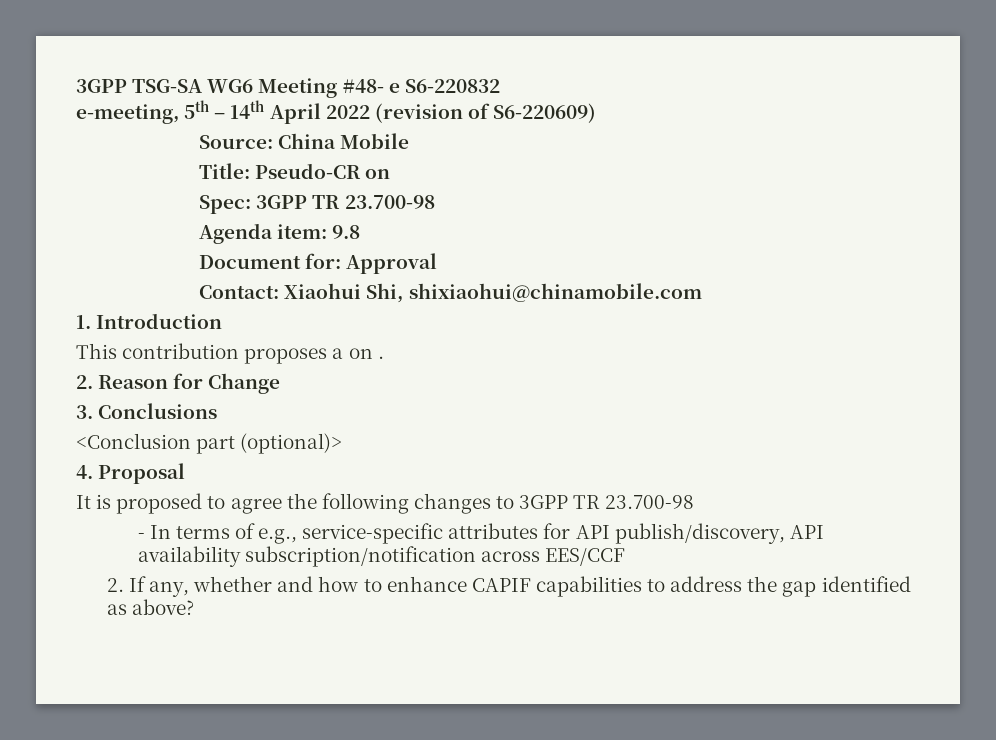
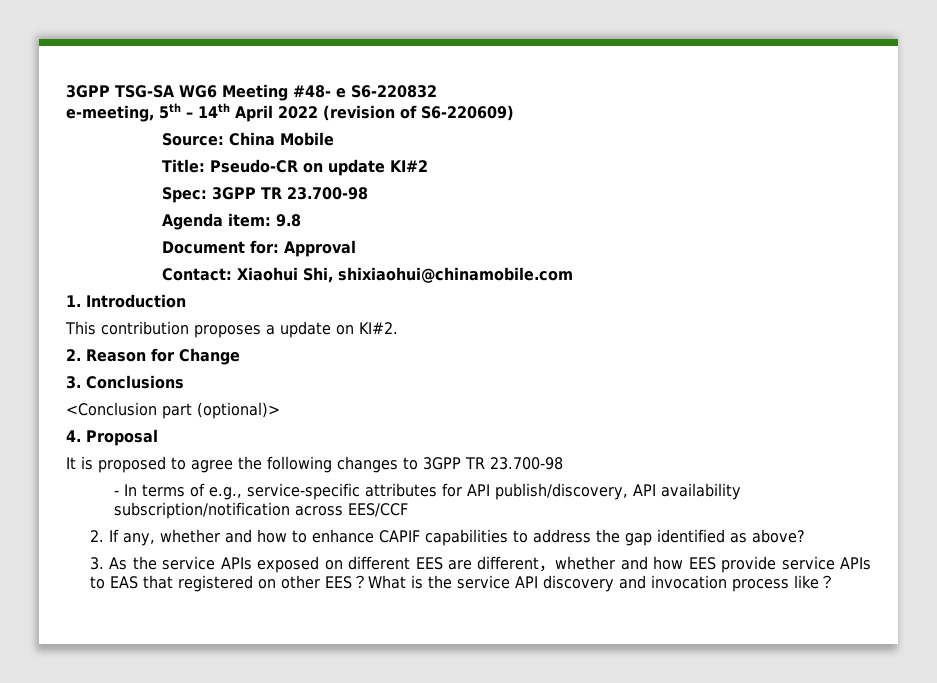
- Title: Pseudo-CR on
+ Title: Pseudo-CR on update KI#2
- This contribution proposes a on .
+ This contribution proposes a update on KI#2.
+ 3. As the service APIs exposed on different EES are different，whether and how EES provide service APIs to EAS that registered on other EES？What is the service API discovery and invocation process like？

